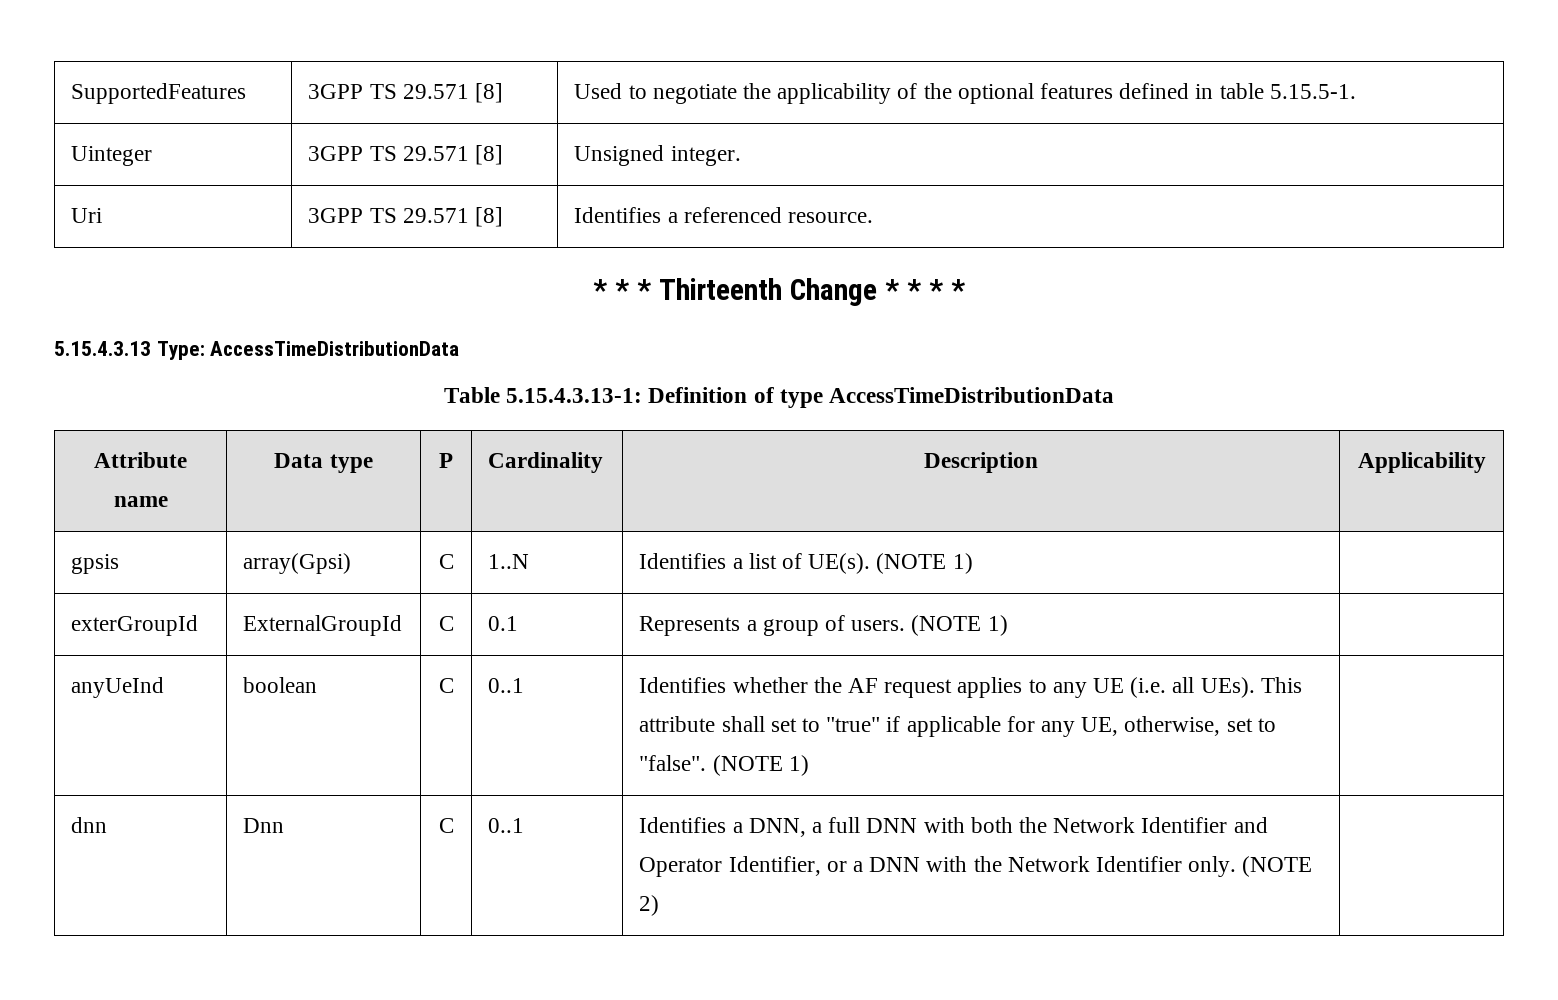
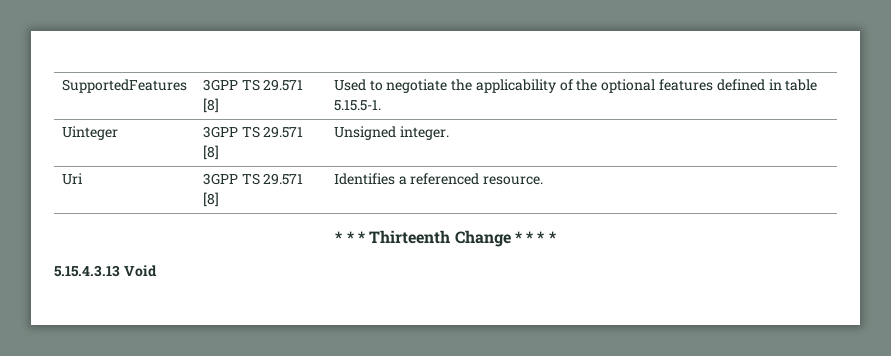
- 5.15.4.3.13 Type: AccessTimeDistributionData
- Table 5.15.4.3.13-1: Definition of type AccessTimeDistributionData
- Attribute name | Data type | P | Cardinality | Description | Applicability
- gpsis | array(Gpsi) | C | 1..N | Identifies a list of UE(s). (NOTE 1) |
- exterGroupId | ExternalGroupId | C | 0.1 | Represents a group of users. (NOTE 1) |
- anyUeInd | boolean | C | 0..1 | Identifies whether the AF request applies to any UE (i.e. all UEs). This attribute shall set to "true" if applicable for any UE, otherwise, set to "false". (NOTE 1) |
- dnn | Dnn | C | 0..1 | Identifies a DNN, a full DNN with both the Network Identifier and Operator Identifier, or a DNN with the Network Identifier only. (NOTE 2) |
+ 5.15.4.3.13 Void

